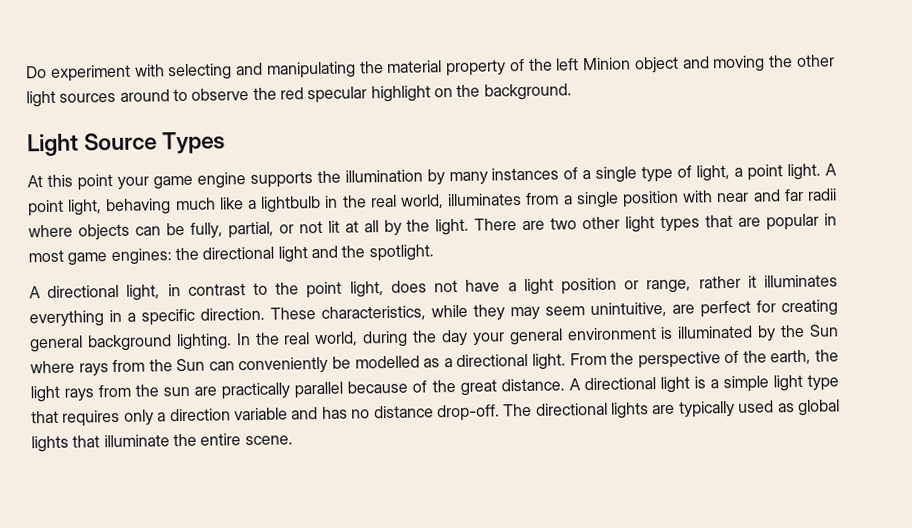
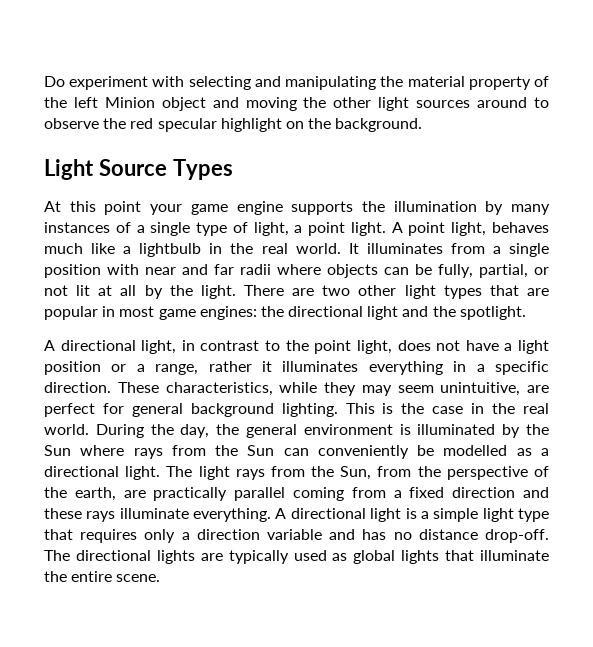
- A point light, behaving much like a lightbulb in the real world, illuminates from a single position with near and far radii where objects can be fully, partial, or not lit at all by the light.
+ A point light, behaves much like a lightbulb in the real world. It illuminates from a single position with near and far radii where objects can be fully, partial, or not lit at all by the light.
- A directional light, in contrast to the point light, does not have a light position or range, rather it illuminates everything in a specific direction.
+ A directional light, in contrast to the point light, does not have a light position or a range, rather it illuminates everything in a specific direction.
- These characteristics, while they may seem unintuitive, are perfect for creating general background lighting.
+ These characteristics, while they may seem unintuitive, are perfect for general background lighting.
- In the real world, during the day your general environment is illuminated by the Sun where rays from the Sun can conveniently be modelled as a directional light.
+ This is the case in the real world. During the day, the general environment is illuminated by the Sun where rays from the Sun can conveniently be modelled as a directional light.
- From the perspective of the earth, the light rays from the sun are practically parallel because of the great distance.
+ The light rays from the Sun, from the perspective of the earth, are practically parallel coming from a fixed direction and these rays illuminate everything.

